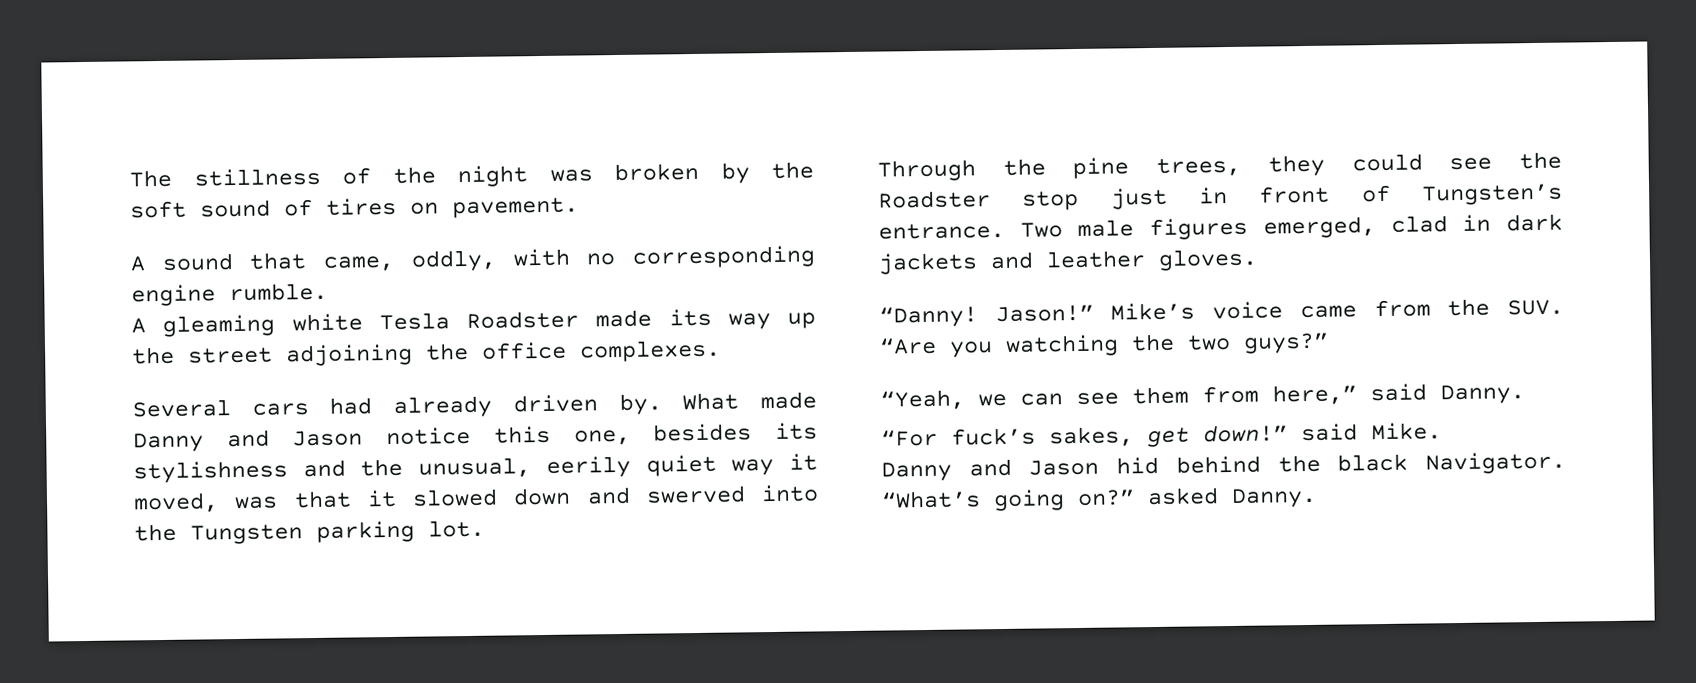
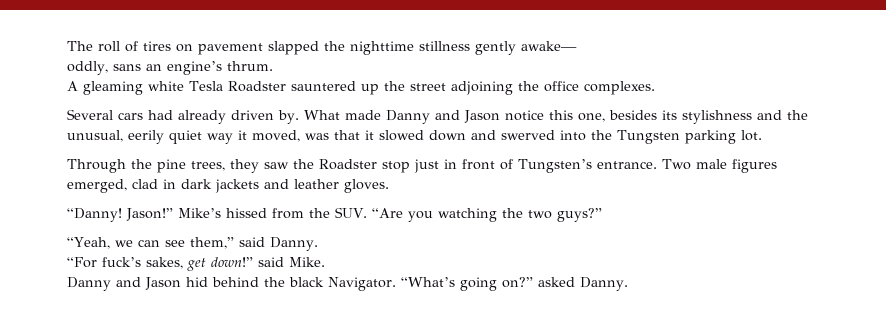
- The stillness of the night was broken by the soft sound of tires on pavement.
- A sound that came, oddly, with no corresponding engine rumble.
+ The roll of tires on pavement slapped the nighttime stillness gently awake—
+ oddly, sans an engine’s thrum.
- A gleaming white Tesla Roadster made its way up the street adjoining the office complexes.
+ A gleaming white Tesla Roadster sauntered up the street adjoining the office complexes.
- Through the pine trees, they could see the Roadster stop just in front of Tungsten’s entrance.
+ Through the pine trees, they saw the Roadster stop just in front of Tungsten’s entrance.
- Mike’s voice came from the SUV. “Are you watching the two guys?”
+ Mike’s hissed from the SUV. “Are you watching the two guys?”
- “Yeah, we can see them from here,” said Danny.
+ “Yeah, we can see them,” said Danny.

